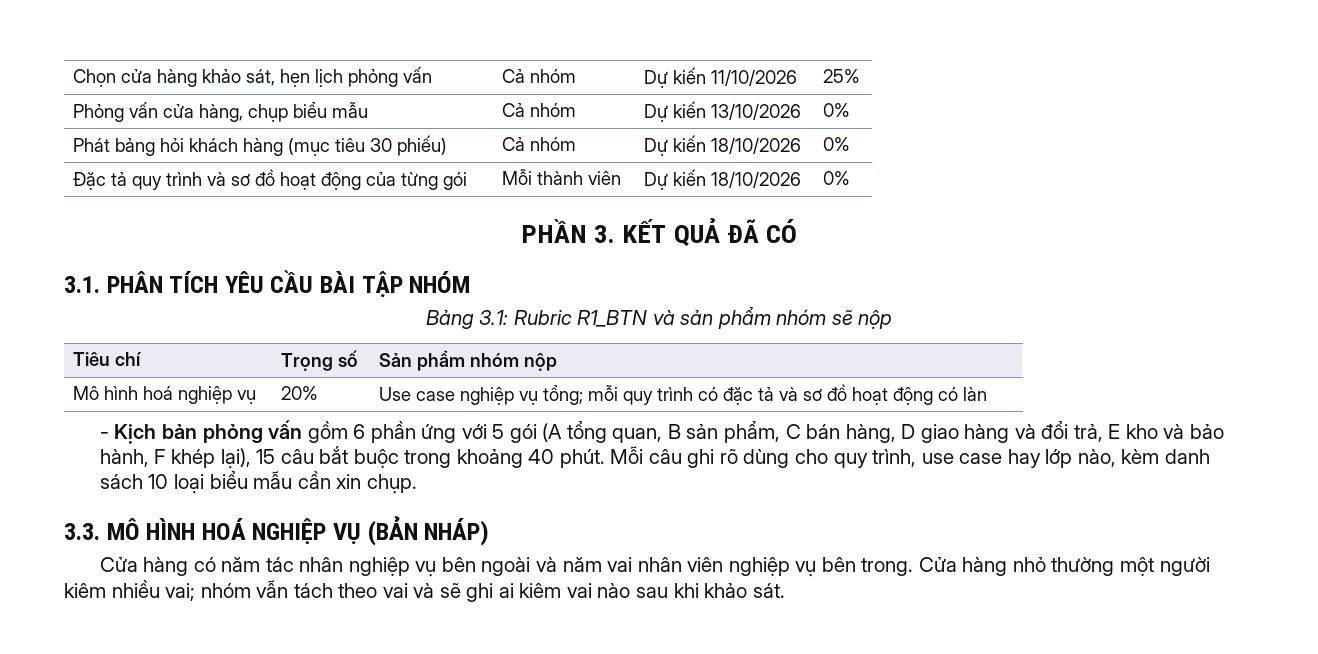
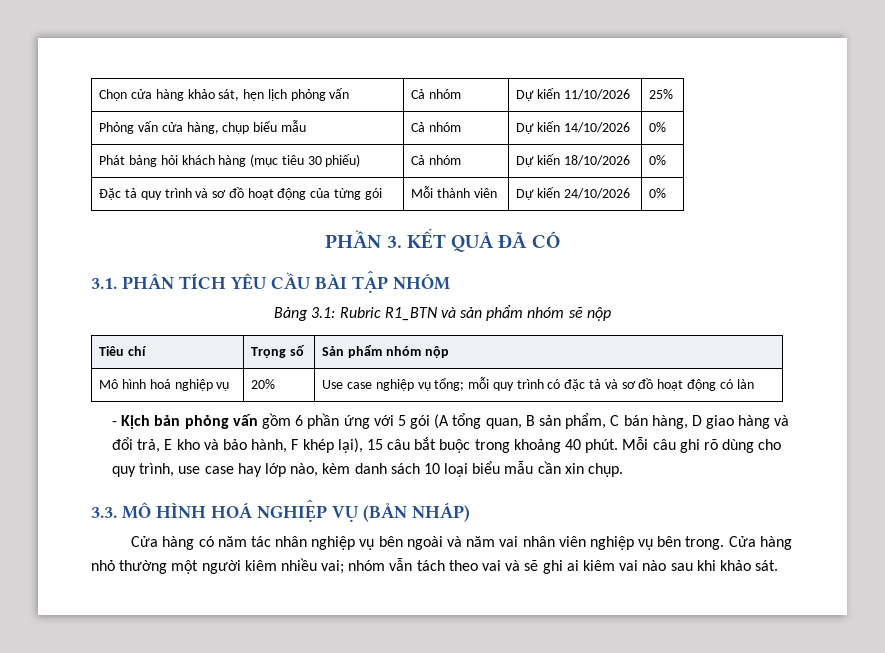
- Phỏng vấn cửa hàng, chụp biểu mẫu | Cả nhóm | Dự kiến 13/10/2026 | 0%
+ Phỏng vấn cửa hàng, chụp biểu mẫu | Cả nhóm | Dự kiến 14/10/2026 | 0%
- Đặc tả quy trình và sơ đồ hoạt động của từng gói | Mỗi thành viên | Dự kiến 18/10/2026 | 0%
+ Đặc tả quy trình và sơ đồ hoạt động của từng gói | Mỗi thành viên | Dự kiến 24/10/2026 | 0%

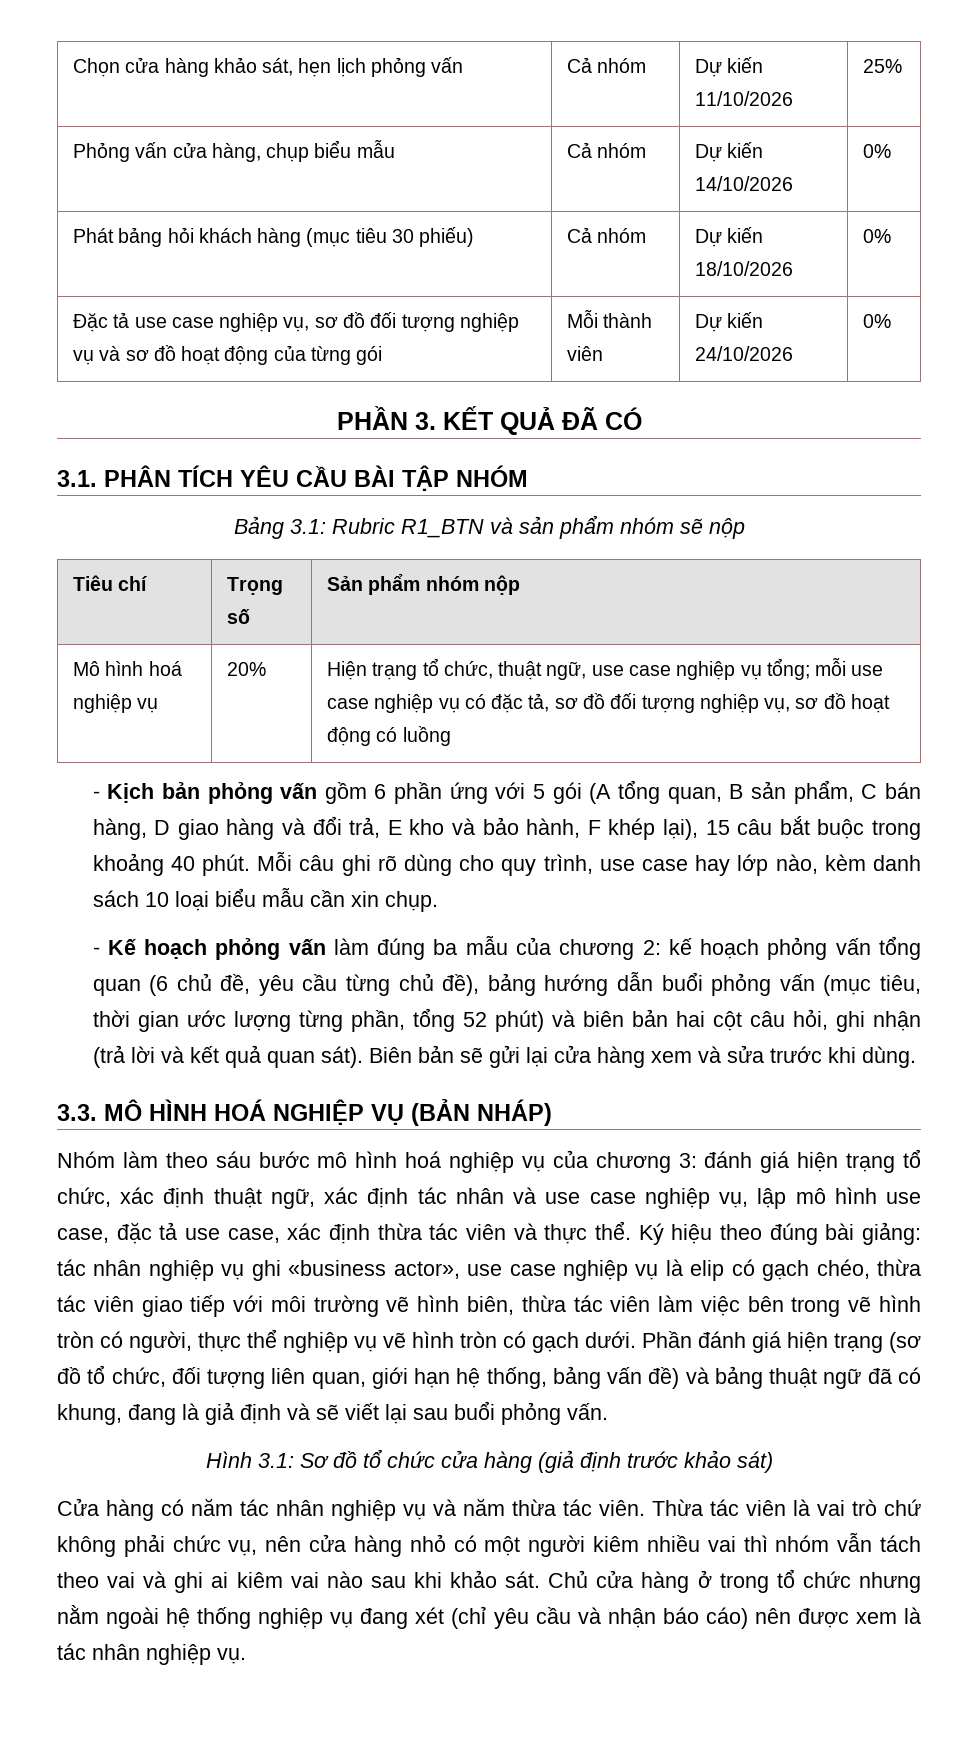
- Đặc tả quy trình và sơ đồ hoạt động của từng gói | Mỗi thành viên | Dự kiến 24/10/2026 | 0%
+ Đặc tả use case nghiệp vụ, sơ đồ đối tượng nghiệp vụ và sơ đồ hoạt động của từng gói | Mỗi thành viên | Dự kiến 24/10/2026 | 0%
- Mô hình hoá nghiệp vụ | 20% | Use case nghiệp vụ tổng; mỗi quy trình có đặc tả và sơ đồ hoạt động có làn
+ Mô hình hoá nghiệp vụ | 20% | Hiện trạng tổ chức, thuật ngữ, use case nghiệp vụ tổng; mỗi use case nghiệp vụ có đặc tả, sơ đồ đối tượng nghiệp vụ, sơ đồ hoạt động có luồng
+ - Kế hoạch phỏng vấn làm đúng ba mẫu của chương 2: kế hoạch phỏng vấn tổng quan (6 chủ đề, yêu cầu từng chủ đề), bảng hướng dẫn buổi phỏng vấn (mục tiêu, thời gian ước lượng từng phần, tổng 52 phút) và biên bản hai cột câu hỏi, ghi nhận (trả lời và kết quả quan sát). Biên bản sẽ gửi lại cửa hàng xem và sửa trước khi dùng.
+ Nhóm làm theo sáu bước mô hình hoá nghiệp vụ của chương 3: đánh giá hiện trạng tổ chức, xác định thuật ngữ, xác định tác nhân và use case nghiệp vụ, lập mô hình use case, đặc tả use case, xác định thừa tác viên và thực thể. Ký hiệu theo đúng bài giảng: tác nhân nghiệp vụ ghi «business actor», use case nghiệp vụ là elip có gạch chéo, thừa tác viên giao tiếp với môi trường vẽ hình biên, thừa tác viên làm việc bên trong vẽ hình tròn có người, thực thể nghiệp vụ vẽ hình tròn có gạch dưới. Phần đánh giá hiện trạng (sơ đồ tổ chức, đối tượng liên quan, giới hạn hệ thống, bảng vấn đề) và bảng thuật ngữ đã có khung, đang là giả định và sẽ viết lại sau buổi phỏng vấn.
+ Hình 3.1: Sơ đồ tổ chức cửa hàng (giả định trước khảo sát)
- Cửa hàng có năm tác nhân nghiệp vụ bên ngoài và năm vai nhân viên nghiệp vụ bên trong. Cửa hàng nhỏ thường một người kiêm nhiều vai; nhóm vẫn tách theo vai và sẽ ghi ai kiêm vai nào sau khi khảo sát.
+ Cửa hàng có năm tác nhân nghiệp vụ và năm thừa tác viên. Thừa tác viên là vai trò chứ không phải chức vụ, nên cửa hàng nhỏ có một người kiêm nhiều vai thì nhóm vẫn tách theo vai và ghi ai kiêm vai nào sau khi khảo sát.
+ Chủ cửa hàng ở trong tổ chức nhưng nằm ngoài hệ thống nghiệp vụ đang xét (chỉ yêu cầu và nhận báo cáo) nên được xem là tác nhân nghiệp vụ.

